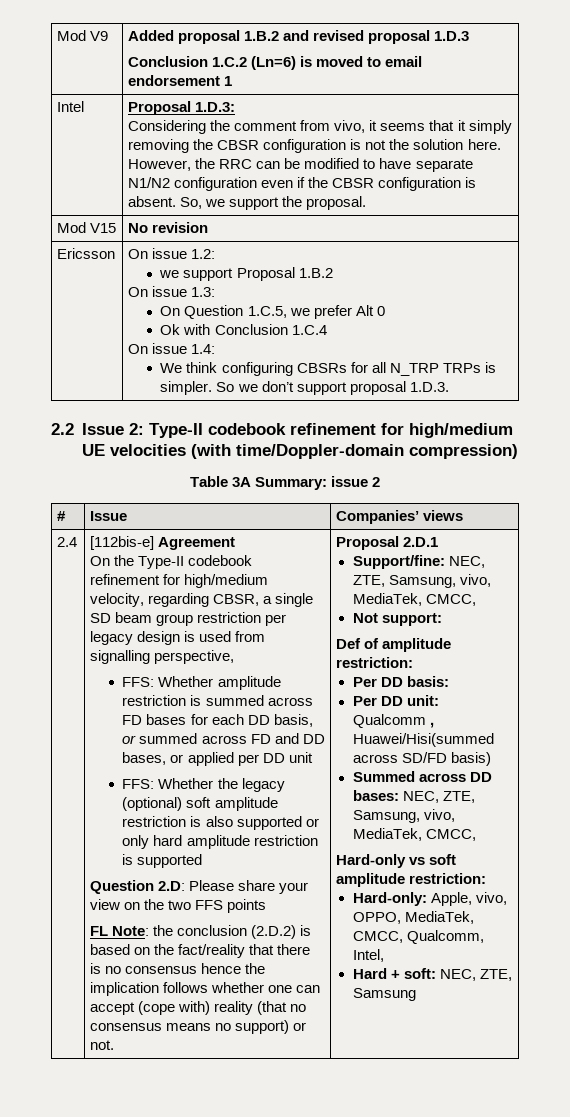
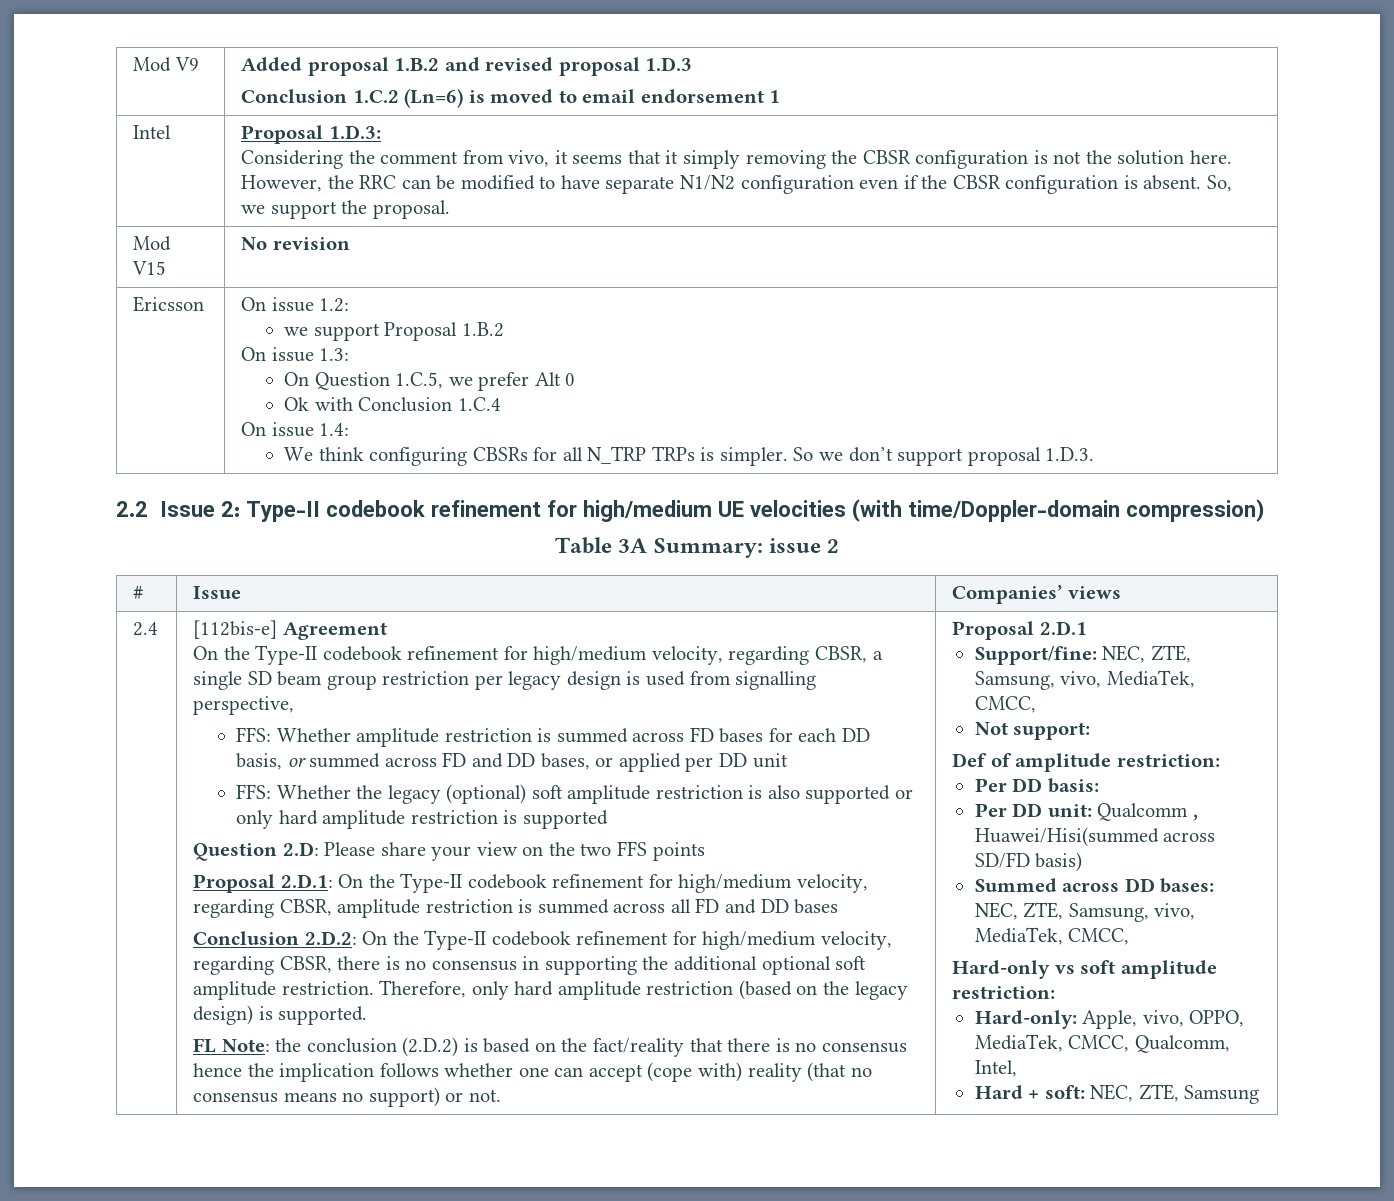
+ Proposal 2.D.1: On the Type-II codebook refinement for high/medium velocity, regarding CBSR, amplitude restriction is summed across all FD and DD bases
+ Conclusion 2.D.2: On the Type-II codebook refinement for high/medium velocity, regarding CBSR, there is no consensus in supporting the additional optional soft amplitude restriction. Therefore, only hard amplitude restriction (based on the legacy design) is supported.

